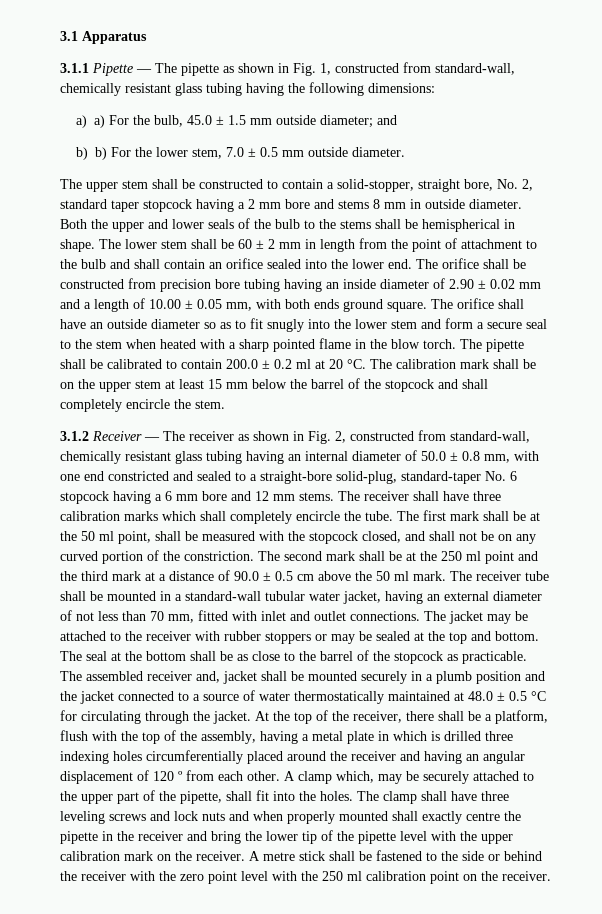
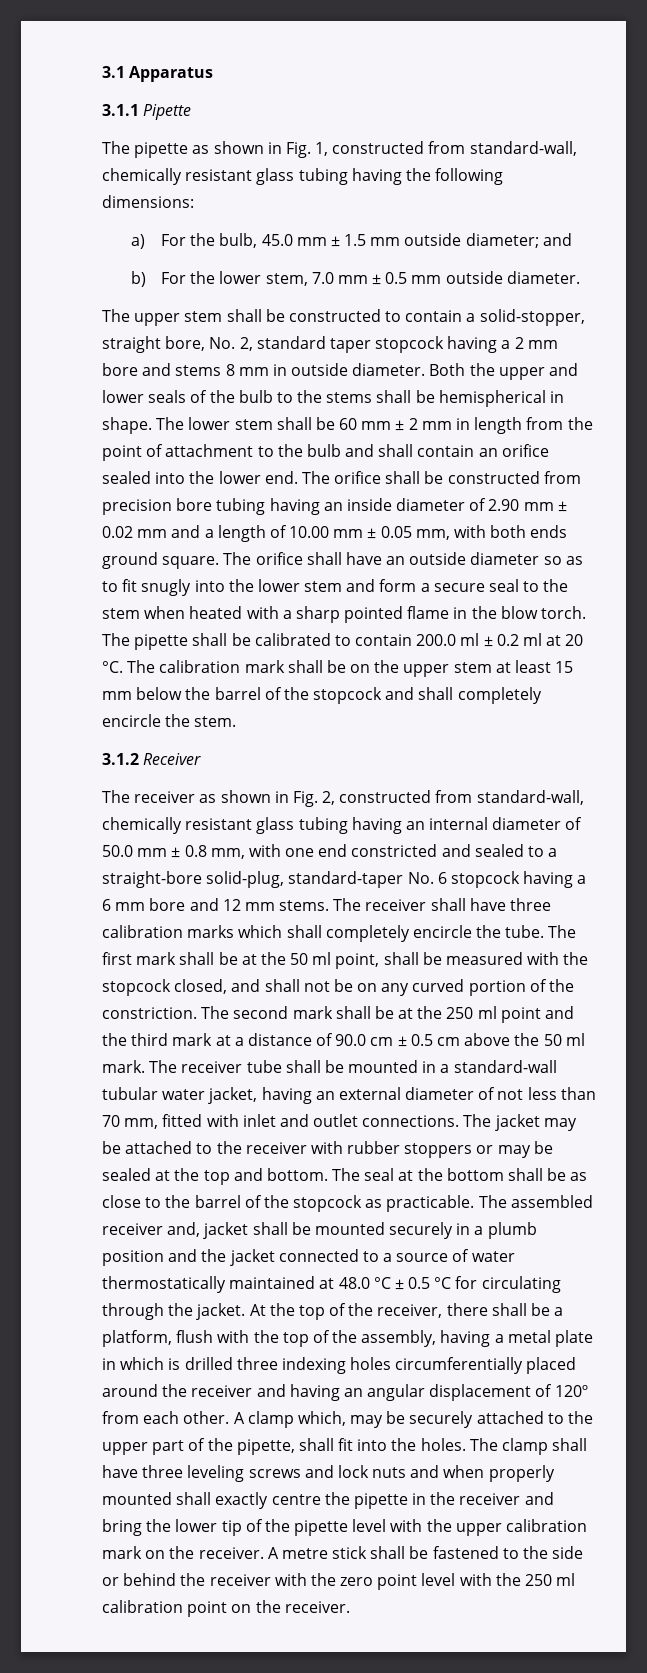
- 3.1.1 Pipette — The pipette as shown in Fig. 1, constructed from standard-wall, chemically resistant glass tubing having the following dimensions:
+ 3.1.1 Pipette
+ The pipette as shown in Fig. 1, constructed from standard-wall, chemically resistant glass tubing having the following dimensions:
- a) a) For the bulb, 45.0 ± 1.5 mm outside diameter; and
+ a) For the bulb, 45.0 mm ± 1.5 mm outside diameter; and
- b) b) For the lower stem, 7.0 ± 0.5 mm outside diameter.
+ b) For the lower stem, 7.0 mm ± 0.5 mm outside diameter.
- The lower stem shall be 60 ± 2 mm in length from the point of attachment to the bulb and shall contain an orifice sealed into the lower end.
+ The lower stem shall be 60 mm ± 2 mm in length from the point of attachment to the bulb and shall contain an orifice sealed into the lower end.
- The orifice shall be constructed from precision bore tubing having an inside diameter of 2.90 ± 0.02 mm and a length of 10.00 ± 0.05 mm, with both ends ground square.
+ The orifice shall be constructed from precision bore tubing having an inside diameter of 2.90 mm ± 0.02 mm and a length of 10.00 mm ± 0.05 mm, with both ends ground square.
- The pipette shall be calibrated to contain 200.0 ± 0.2 ml at 20 °C.
+ The pipette shall be calibrated to contain 200.0 ml ± 0.2 ml at 20 °C.
- 3.1.2 Receiver — The receiver as shown in Fig. 2, constructed from standard-wall, chemically resistant glass tubing having an internal diameter of 50.0 ± 0.8 mm, with one end constricted and sealed to a straight-bore solid-plug, standard-taper No. 6 stopcock having a 6 mm bore and 12 mm stems.
+ 3.1.2 Receiver
+ The receiver as shown in Fig. 2, constructed from standard-wall, chemically resistant glass tubing having an internal diameter of 50.0 mm ± 0.8 mm, with one end constricted and sealed to a straight-bore solid-plug, standard-taper No. 6 stopcock having a 6 mm bore and 12 mm stems.
- The second mark shall be at the 250 ml point and the third mark at a distance of 90.0 ± 0.5 cm above the 50 ml mark.
+ The second mark shall be at the 250 ml point and the third mark at a distance of 90.0 cm ± 0.5 cm above the 50 ml mark.
- The assembled receiver and, jacket shall be mounted securely in a plumb position and the jacket connected to a source of water thermostatically maintained at 48.0 ± 0.5 °C for circulating through the jacket.
+ The assembled receiver and, jacket shall be mounted securely in a plumb position and the jacket connected to a source of water thermostatically maintained at 48.0 °C ± 0.5 °C for circulating through the jacket.
- At the top of the receiver, there shall be a platform, flush with the top of the assembly, having a metal plate in which is drilled three indexing holes circumferentially placed around the receiver and having an angular displacement of 120 º from each other.
+ At the top of the receiver, there shall be a platform, flush with the top of the assembly, having a metal plate in which is drilled three indexing holes circumferentially placed around the receiver and having an angular displacement of 120º from each other.

